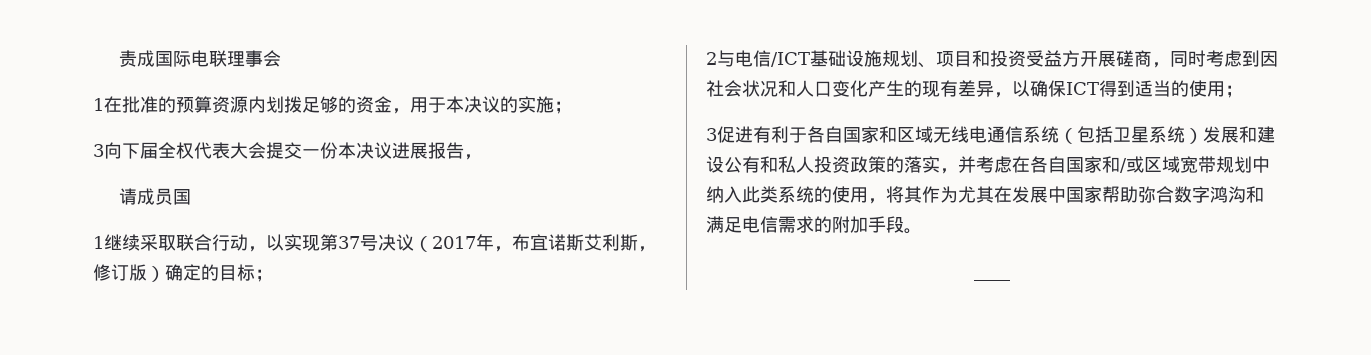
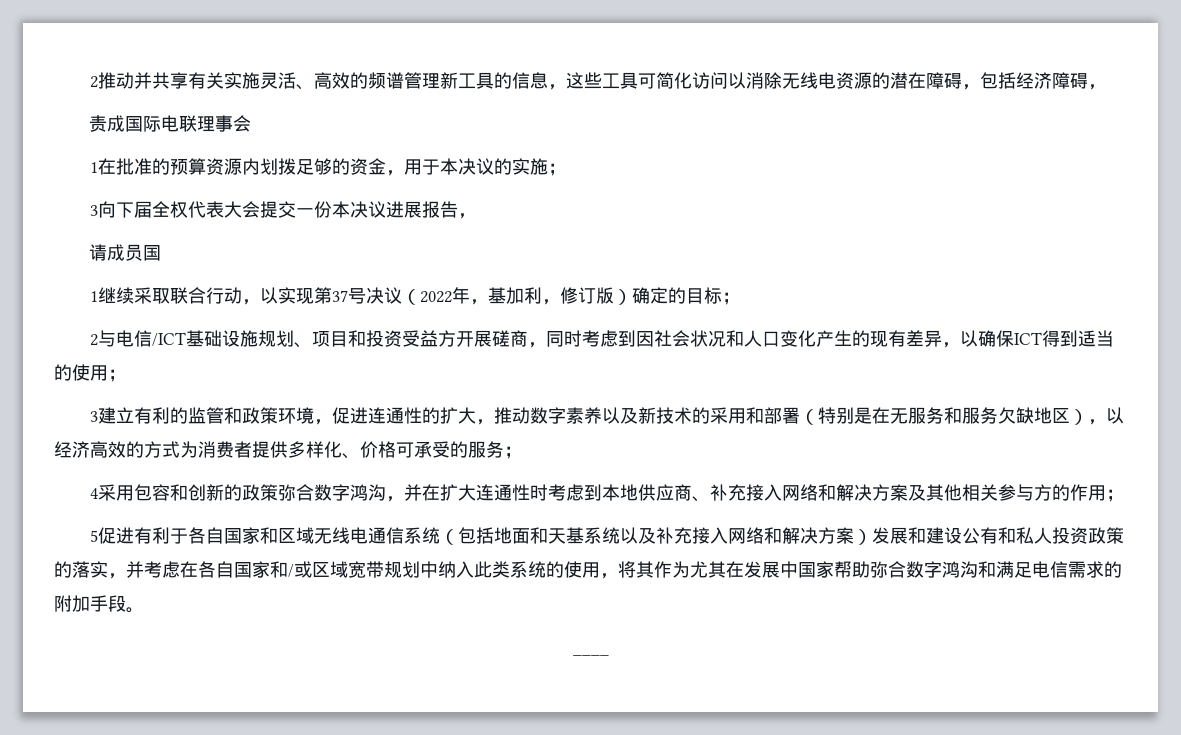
+ 2推动并共享有关实施灵活、高效的频谱管理新工具的信息，这些工具可简化访问以消除无线电资源的潜在障碍，包括经济障碍，
- 1继续采取联合行动，以实现第37号决议（2017年，布宜诺斯艾利斯，修订版）确定的目标；
+ 1继续采取联合行动，以实现第37号决议（2022年，基加利，修订版）确定的目标；
- 3促进有利于各自国家和区域无线电通信系统（包括卫星系统）发展和建设公有和私人投资政策的落实，并考虑在各自国家和/或区域宽带规划中纳入此类系统的使用，将其作为尤其在发展中国家帮助弥合数字鸿沟和满足电信需求的附加手段。
+ 3建立有利的监管和政策环境，促进连通性的扩大，推动数字素养以及新技术的采用和部署（特别是在无服务和服务欠缺地区），以经济高效的方式为消费者提供多样化、价格可承受的服务；
+ 4采用包容和创新的政策弥合数字鸿沟，并在扩大连通性时考虑到本地供应商、补充接入网络和解决方案及其他相关参与方的作用；
+ 5促进有利于各自国家和区域无线电通信系统（包括地面和天基系统以及补充接入网络和解决方案）发展和建设公有和私人投资政策的落实，并考虑在各自国家和/或区域宽带规划中纳入此类系统的使用，将其作为尤其在发展中国家帮助弥合数字鸿沟和满足电信需求的附加手段。

